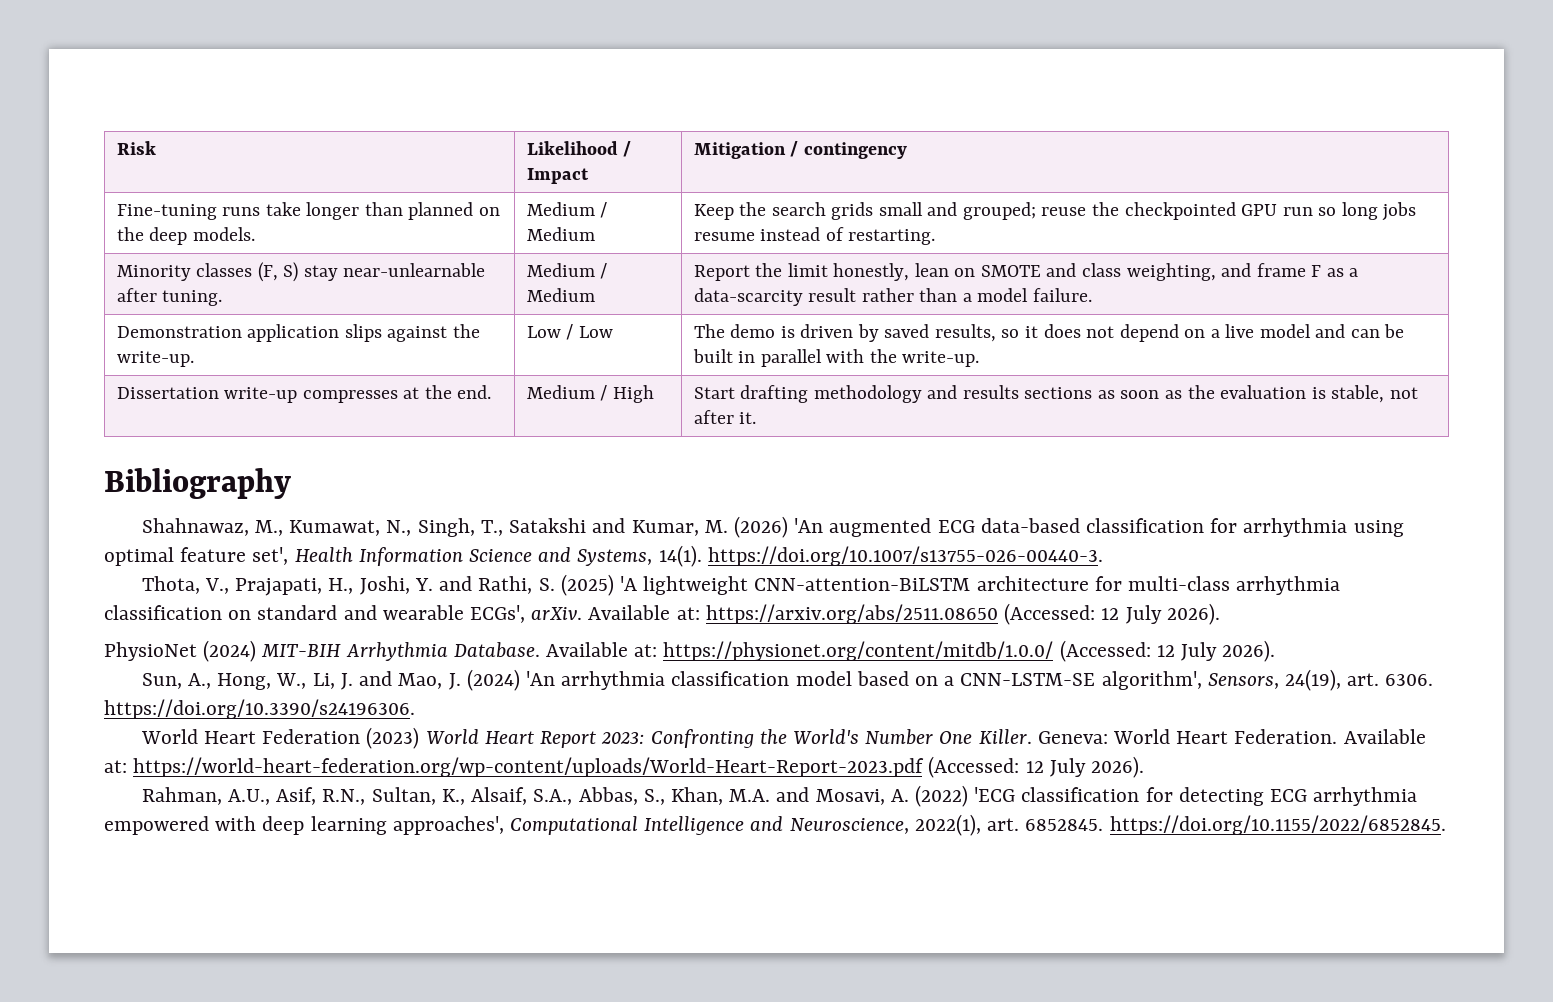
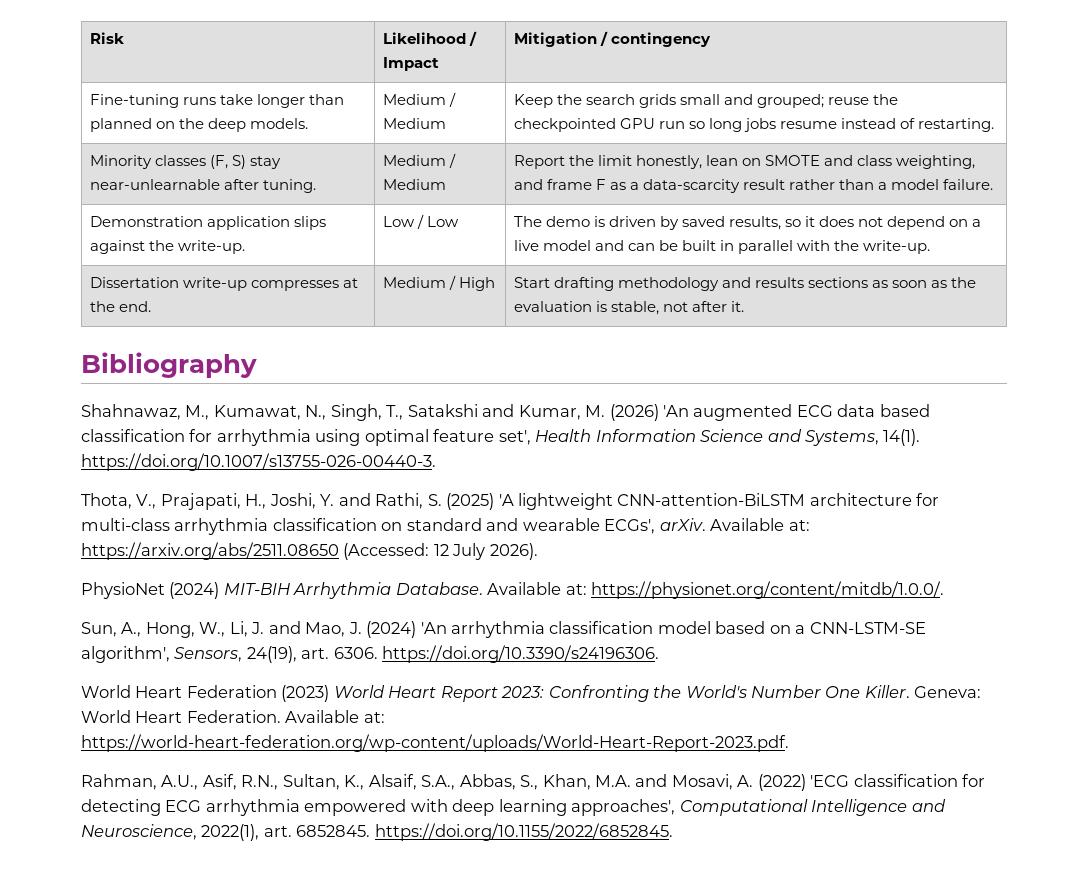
- Shahnawaz, M., Kumawat, N., Singh, T., Satakshi and Kumar, M. (2026) 'An augmented ECG data-based classification for arrhythmia using optimal feature set', Health Information Science and Systems, 14(1). https://doi.org/10.1007/s13755-026-00440-3.
+ Shahnawaz, M., Kumawat, N., Singh, T., Satakshi and Kumar, M. (2026) 'An augmented ECG data based classification for arrhythmia using optimal feature set', Health Information Science and Systems, 14(1). https://doi.org/10.1007/s13755-026-00440-3.
- Available at: https://physionet.org/content/mitdb/1.0.0/ (Accessed: 12 July 2026).
+ Available at: https://physionet.org/content/mitdb/1.0.0/.
- Available at: https://world-heart-federation.org/wp-content/uploads/World-Heart-Report-2023.pdf (Accessed: 12 July 2026).
+ Available at: https://world-heart-federation.org/wp-content/uploads/World-Heart-Report-2023.pdf.

